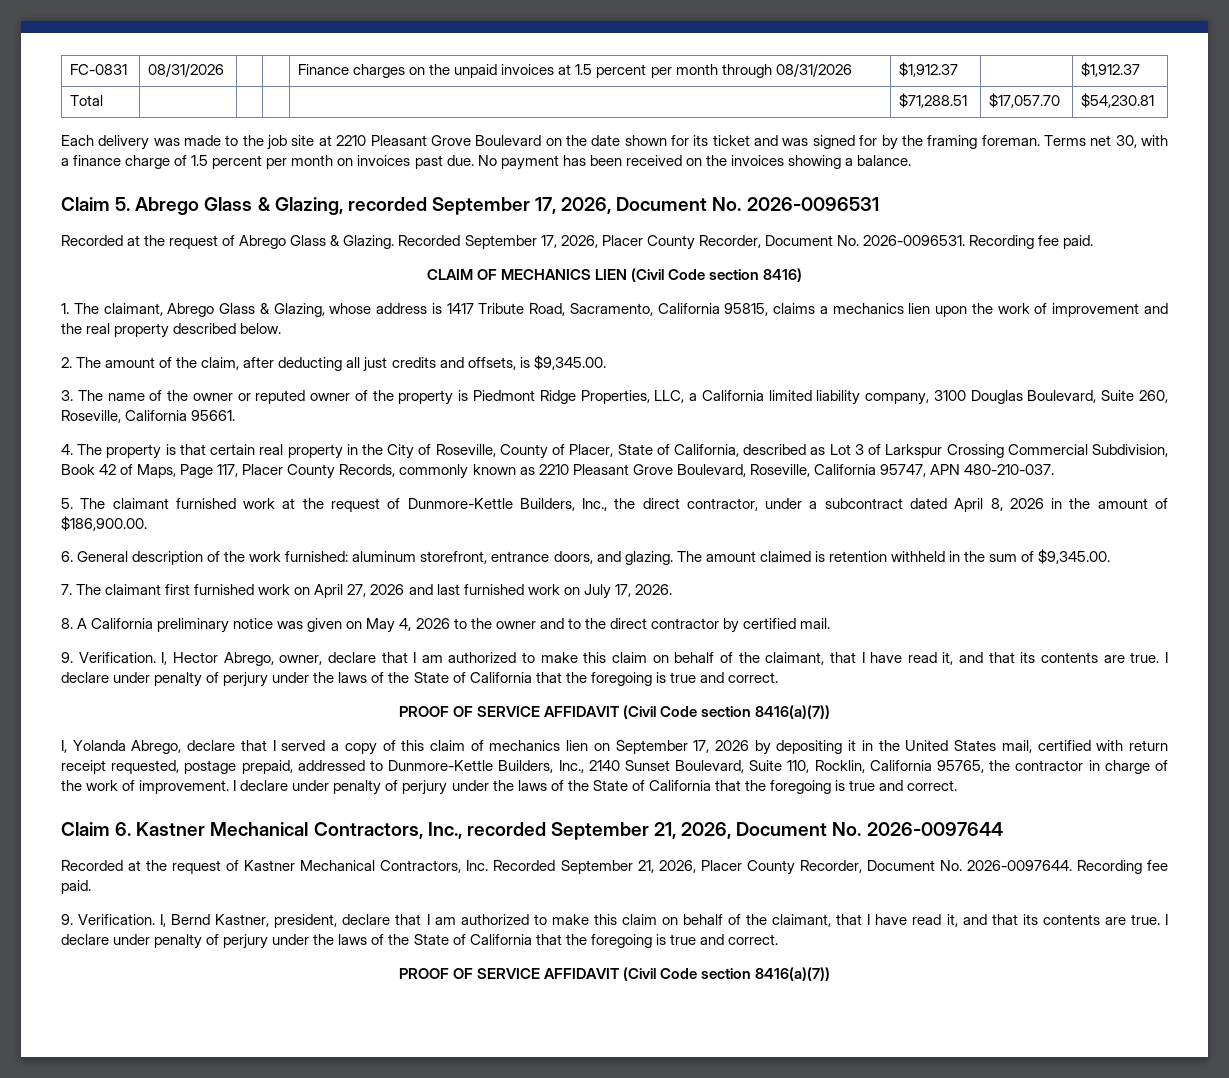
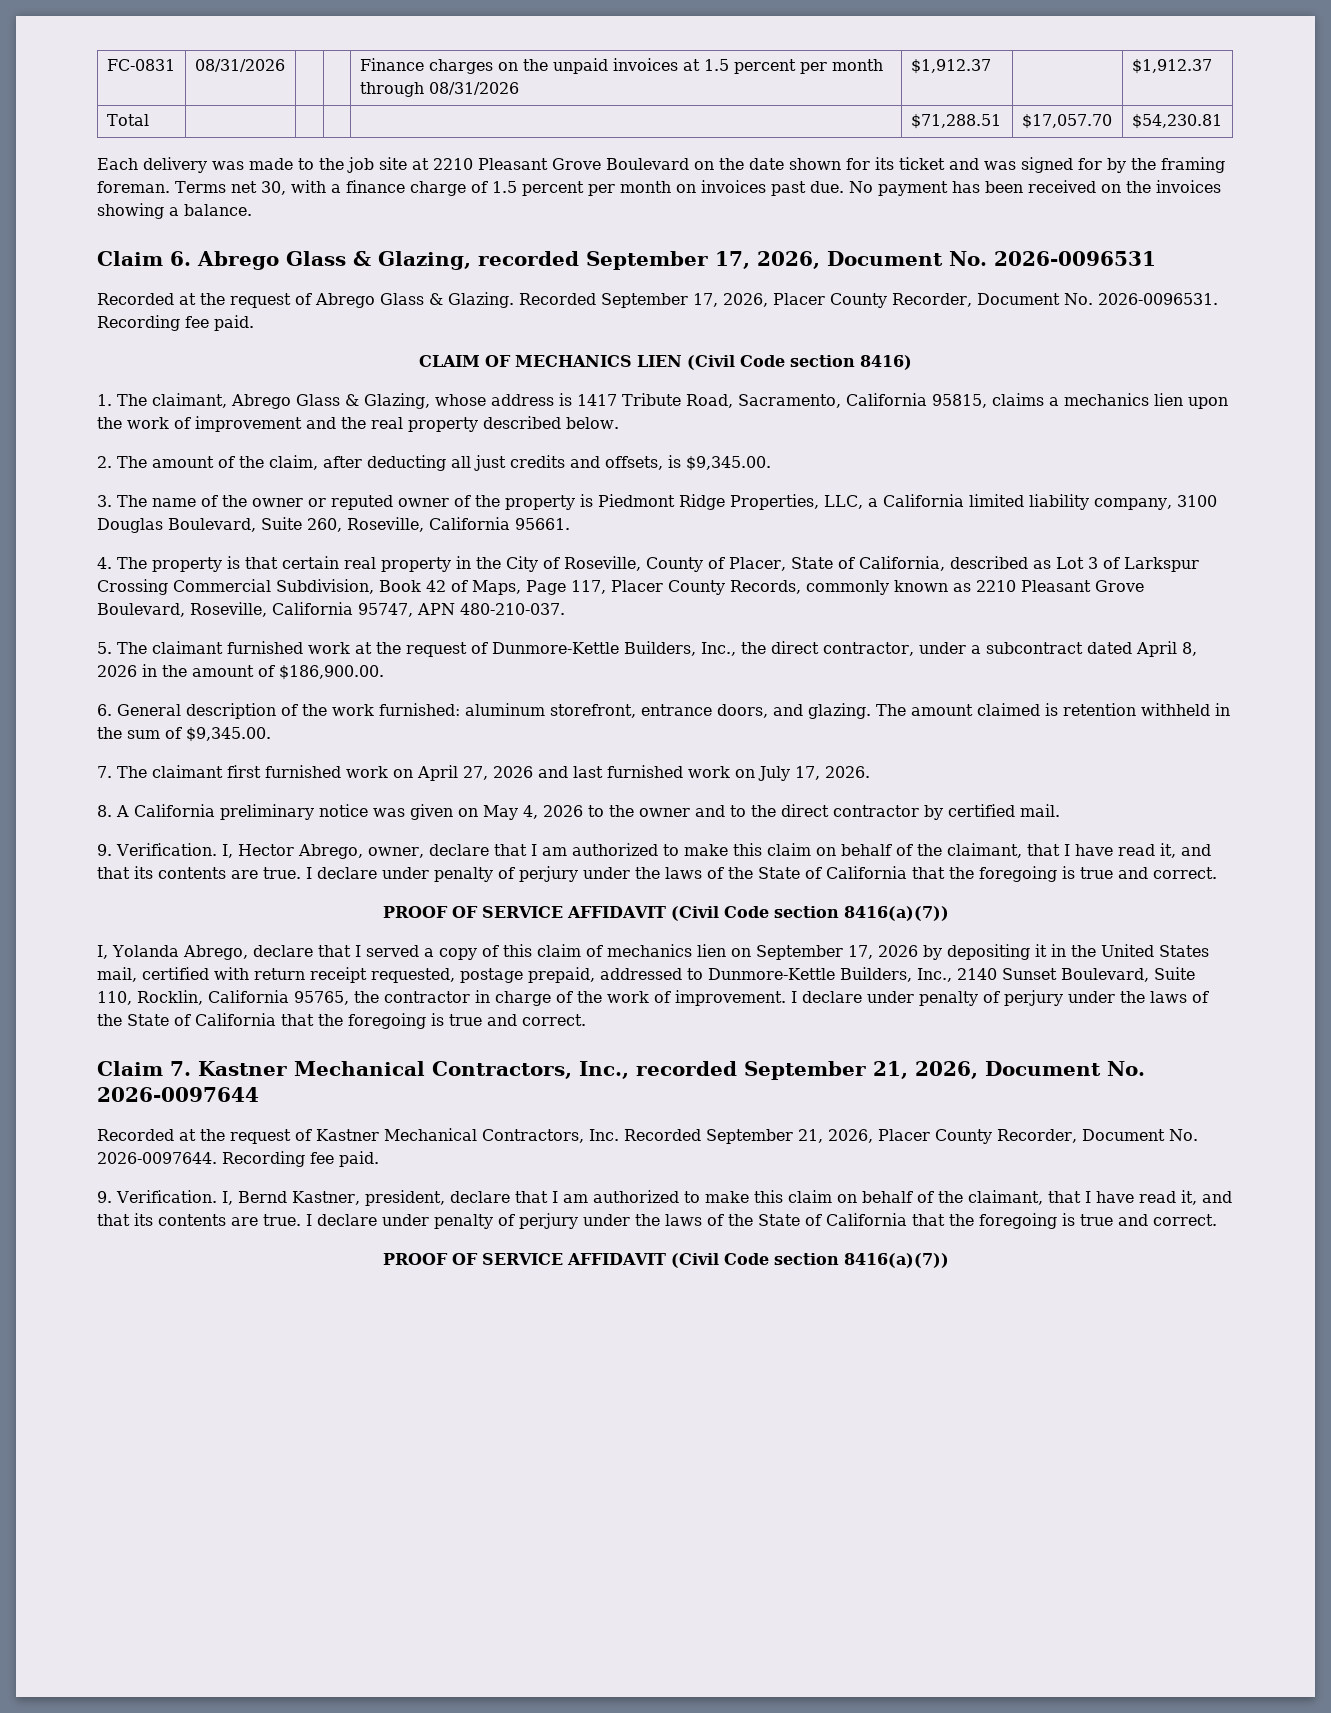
- Claim 5. Abrego Glass & Glazing, recorded September 17, 2026, Document No. 2026-0096531
+ Claim 6. Abrego Glass & Glazing, recorded September 17, 2026, Document No. 2026-0096531
- Claim 6. Kastner Mechanical Contractors, Inc., recorded September 21, 2026, Document No. 2026-0097644
+ Claim 7. Kastner Mechanical Contractors, Inc., recorded September 21, 2026, Document No. 2026-0097644

